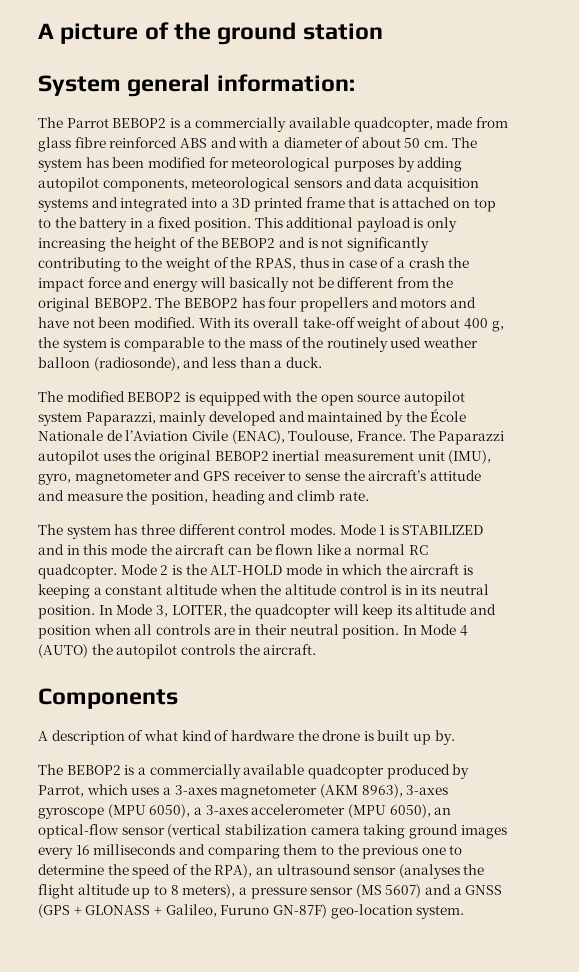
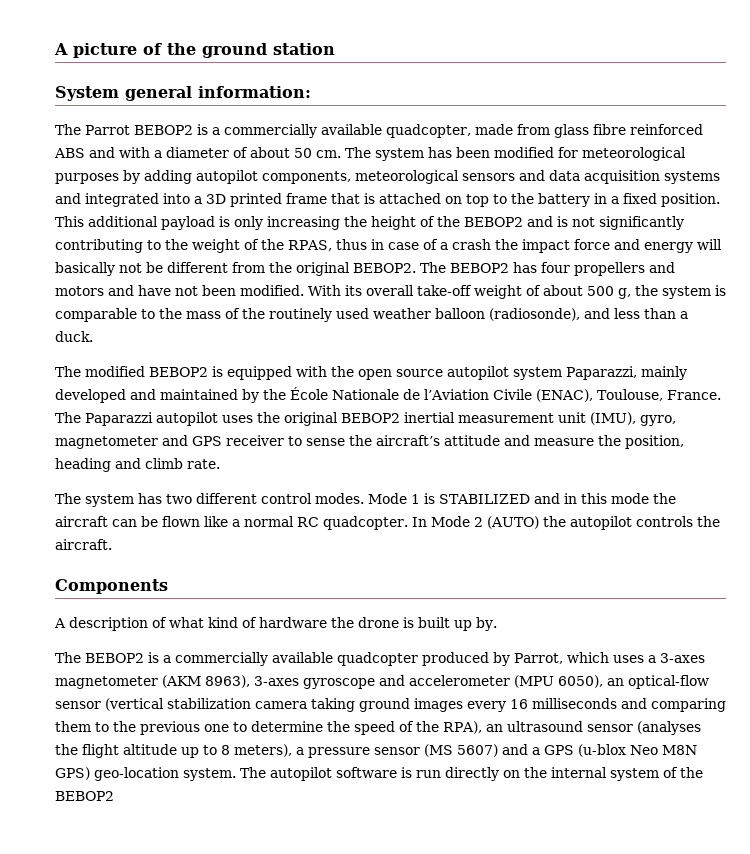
- With its overall take-off weight of about 400 g, the system is comparable to the mass of the routinely used weather balloon (radiosonde), and less than a duck.
+ With its overall take-off weight of about 500 g, the system is comparable to the mass of the routinely used weather balloon (radiosonde), and less than a duck.
- The system has three different control modes.
+ The system has two different control modes.
- Mode 2 is the ALT-HOLD mode in which the aircraft is keeping a constant altitude when the altitude control is in its neutral position. In Mode 3, LOITER, the quadcopter will keep its altitude and position when all controls are in their neutral position. In Mode 4 (AUTO) the autopilot controls the aircraft.
+ In Mode 2 (AUTO) the autopilot controls the aircraft.
- The BEBOP2 is a commercially available quadcopter produced by Parrot, which uses a 3-axes magnetometer (AKM 8963), 3-axes gyroscope (MPU 6050), a 3-axes accelerometer (MPU 6050), an optical-flow sensor (vertical stabilization camera taking ground images every 16 milliseconds and comparing them to the previous one to determine the speed of the RPA), an ultrasound sensor (analyses the flight altitude up to 8 meters), a pressure sensor (MS 5607) and a GNSS (GPS + GLONASS + Galileo, Furuno GN-87F) geo-location system.
+ The BEBOP2 is a commercially available quadcopter produced by Parrot, which uses a 3-axes magnetometer (AKM 8963), 3-axes gyroscope and accelerometer (MPU 6050), an optical-flow sensor (vertical stabilization camera taking ground images every 16 milliseconds and comparing them to the previous one to determine the speed of the RPA), an ultrasound sensor (analyses the flight altitude up to 8 meters), a pressure sensor (MS 5607) and a GPS (u-blox Neo M8N GPS) geo-location system. The autopilot software is run directly on the internal system of the BEBOP2

